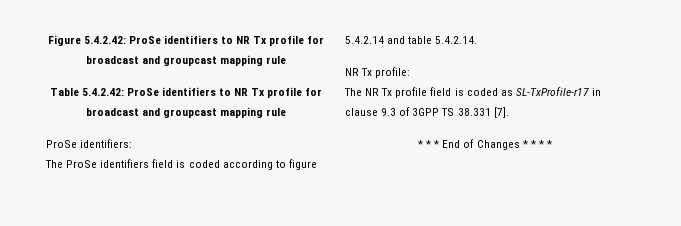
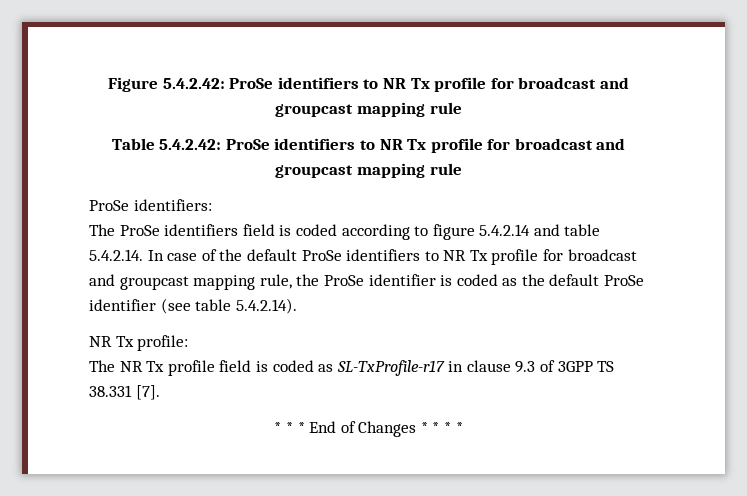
- The ProSe identifiers field is coded according to figure 5.4.2.14 and table 5.4.2.14.
+ The ProSe identifiers field is coded according to figure 5.4.2.14 and table 5.4.2.14. In case of the default ProSe identifiers to NR Tx profile for broadcast and groupcast mapping rule, the ProSe identifier is coded as the default ProSe identifier (see table 5.4.2.14).

